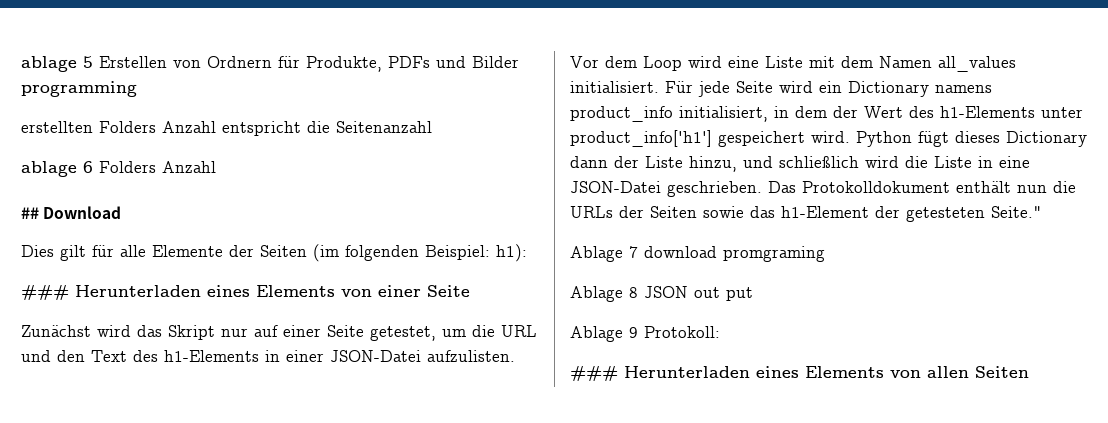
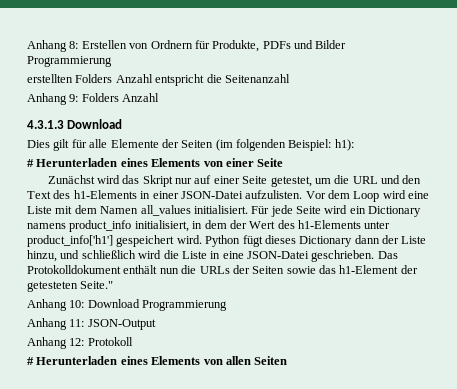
- ablage 5 Erstellen von Ordnern für Produkte, PDFs und Bilder programming
+ Anhang 8: Erstellen von Ordnern für Produkte, PDFs und Bilder Programmierung
- ablage 6 Folders Anzahl
+ Anhang 9: Folders Anzahl
- ## Download
+ 4.3.1.3 Download
- ### Herunterladen eines Elements von einer Seite
+ # Herunterladen eines Elements von einer Seite
- Ablage 7 download promgraming
- Ablage 8 JSON out put
- Ablage 9 Protokoll:
- ### Herunterladen eines Elements von allen Seiten
+ Anhang 10: Download Programmierung
+ Anhang 11: JSON-Output
+ Anhang 12: Protokoll
+ # Herunterladen eines Elements von allen Seiten

